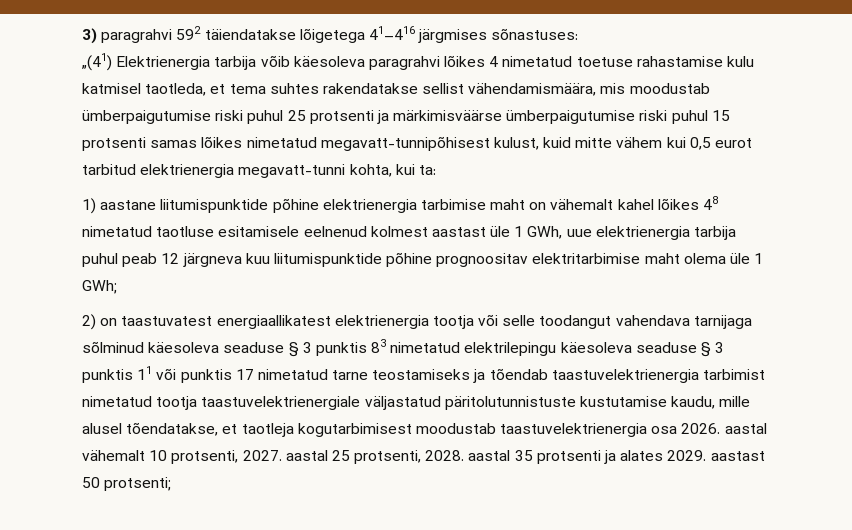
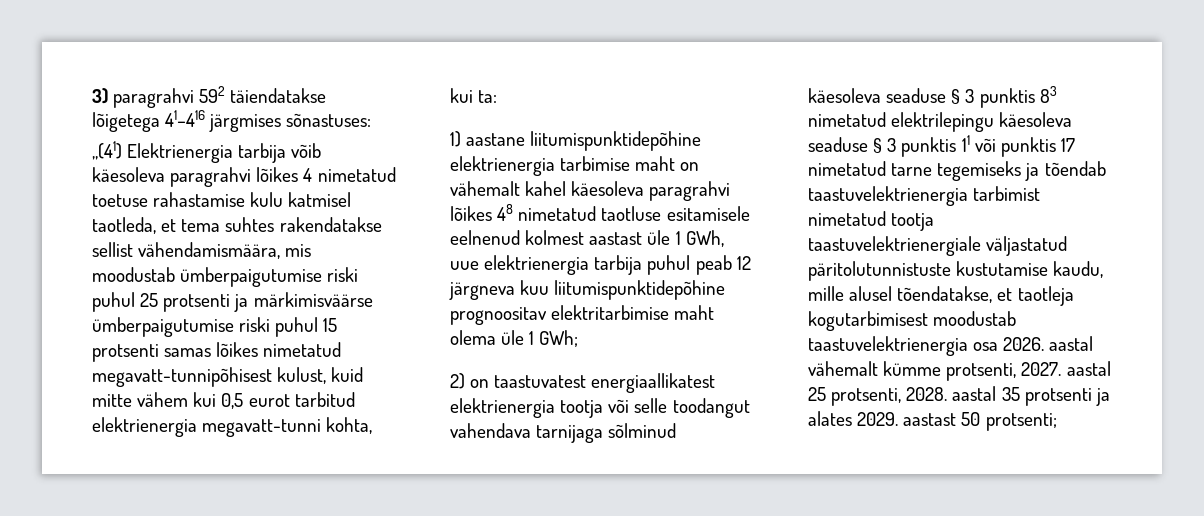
- 1) aastane liitumispunktide põhine elektrienergia tarbimise maht on vähemalt kahel lõikes 48 nimetatud taotluse esitamisele eelnenud kolmest aastast üle 1 GWh, uue elektrienergia tarbija puhul peab 12 järgneva kuu liitumispunktide põhine prognoositav elektritarbimise maht olema üle 1 GWh;
+ 1) aastane liitumispunktidepõhine elektrienergia tarbimise maht on vähemalt kahel käesoleva paragrahvi lõikes 48 nimetatud taotluse esitamisele eelnenud kolmest aastast üle 1 GWh, uue elektrienergia tarbija puhul peab 12 järgneva kuu liitumispunktidepõhine prognoositav elektritarbimise maht olema üle 1 GWh;
- 2) on taastuvatest energiaallikatest elektrienergia tootja või selle toodangut vahendava tarnijaga sõlminud käesoleva seaduse § 3 punktis 83 nimetatud elektrilepingu käesoleva seaduse § 3 punktis 11 või punktis 17 nimetatud tarne teostamiseks ja tõendab taastuvelektrienergia tarbimist nimetatud tootja taastuvelektrienergiale väljastatud päritolutunnistuste kustutamise kaudu, mille alusel tõendatakse, et taotleja kogutarbimisest moodustab taastuvelektrienergia osa 2026. aastal vähemalt 10 protsenti, 2027. aastal 25 protsenti, 2028. aastal 35 protsenti ja alates 2029. aastast 50 protsenti;
+ 2) on taastuvatest energiaallikatest elektrienergia tootja või selle toodangut vahendava tarnijaga sõlminud käesoleva seaduse § 3 punktis 83 nimetatud elektrilepingu käesoleva seaduse § 3 punktis 11 või punktis 17 nimetatud tarne tegemiseks ja tõendab taastuvelektrienergia tarbimist nimetatud tootja taastuvelektrienergiale väljastatud päritolutunnistuste kustutamise kaudu, mille alusel tõendatakse, et taotleja kogutarbimisest moodustab taastuvelektrienergia osa 2026. aastal vähemalt kümme protsenti, 2027. aastal 25 protsenti, 2028. aastal 35 protsenti ja alates 2029. aastast 50 protsenti;

